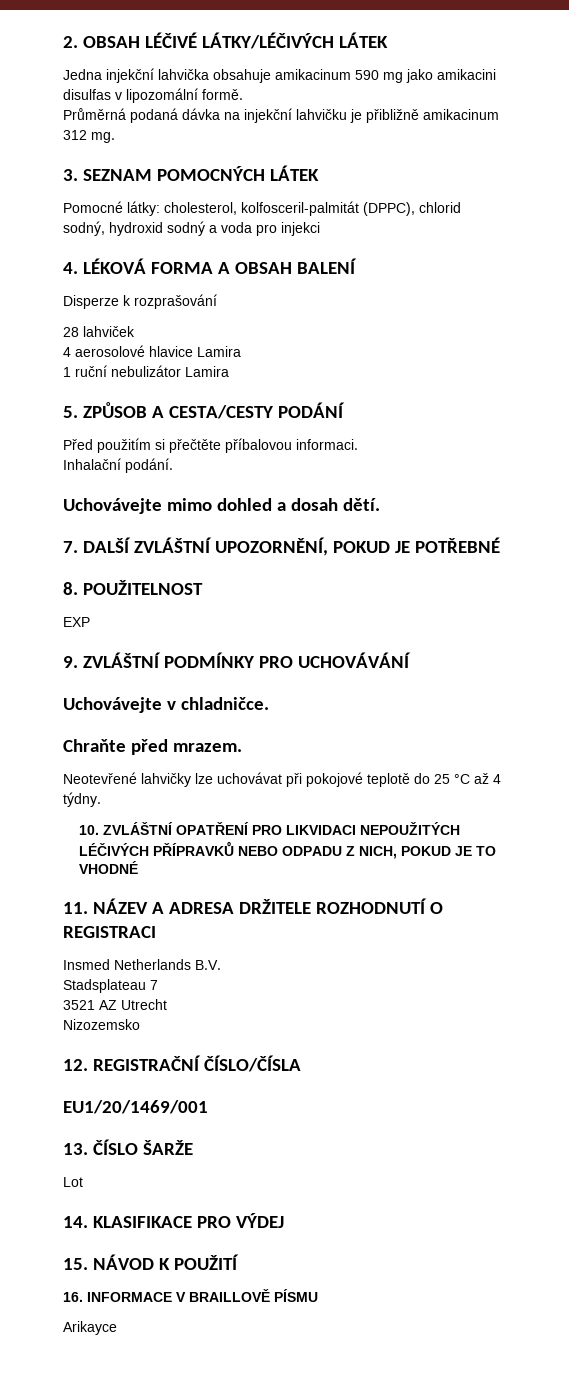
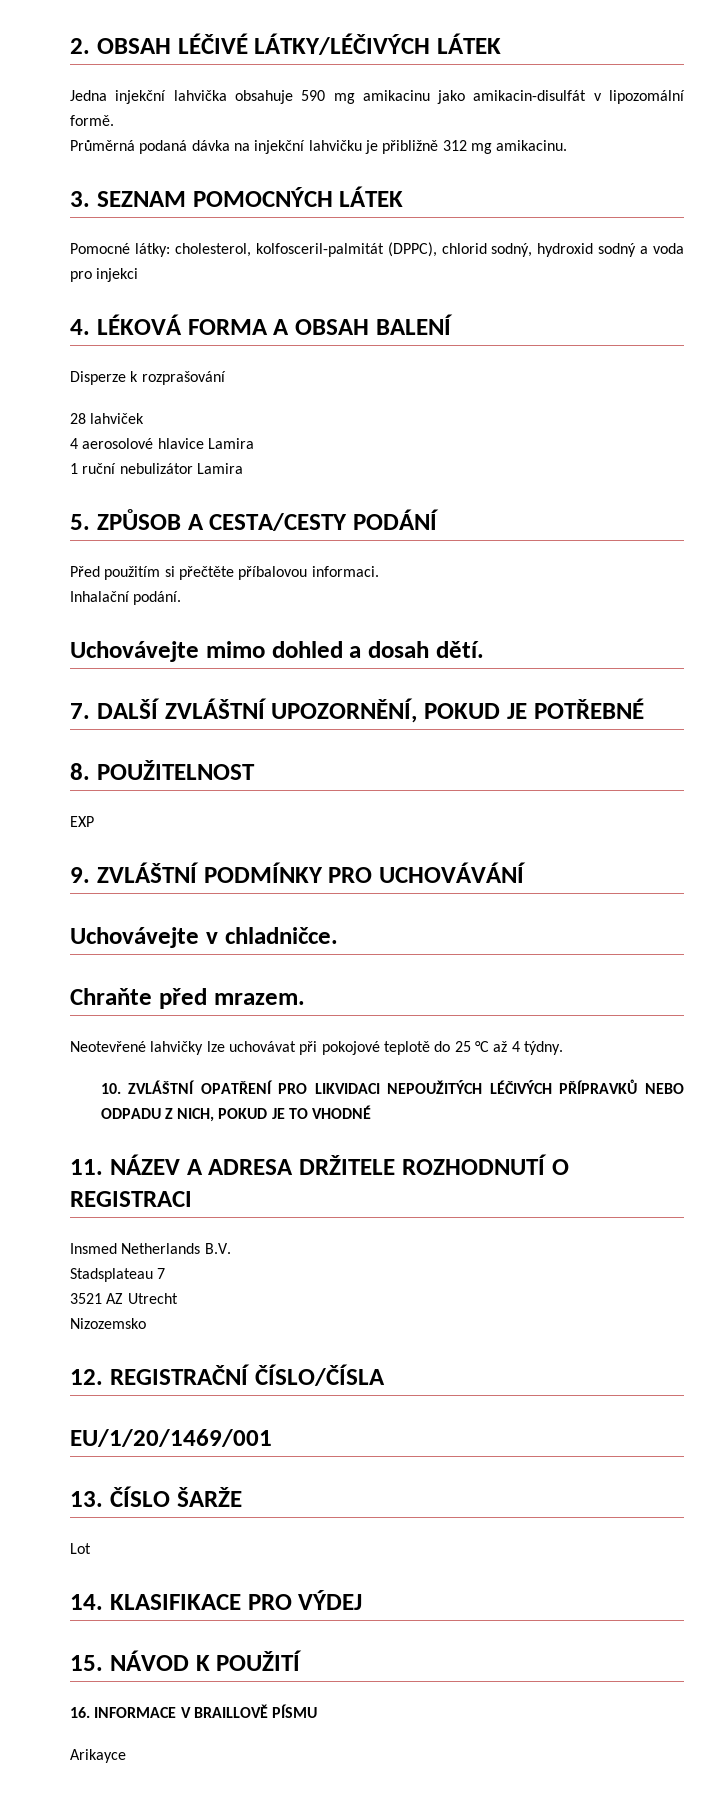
- Jedna injekční lahvička obsahuje amikacinum 590 mg jako amikacini disulfas v lipozomální formě.
+ Jedna injekční lahvička obsahuje 590 mg amikacinu jako amikacin-disulfát v lipozomální formě.
- Průměrná podaná dávka na injekční lahvičku je přibližně amikacinum 312 mg.
+ Průměrná podaná dávka na injekční lahvičku je přibližně 312 mg amikacinu.
- EU1/20/1469/001
+ EU/1/20/1469/001

